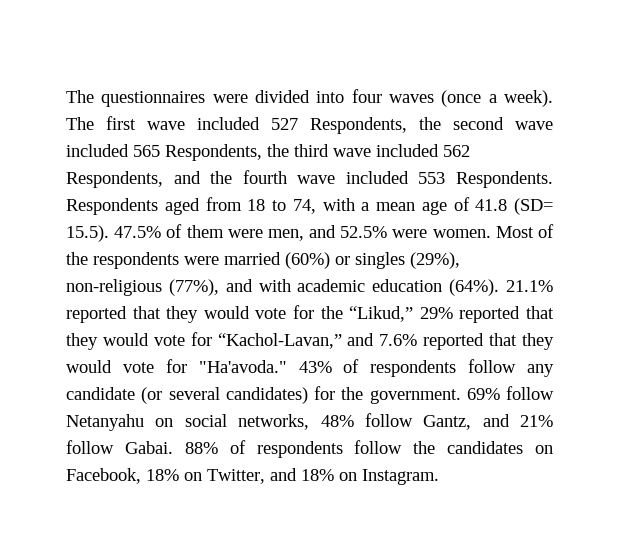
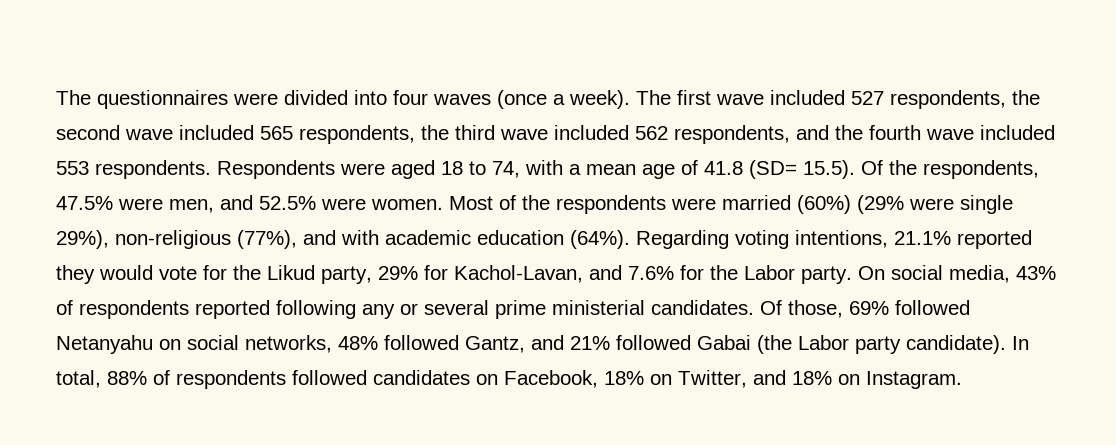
- The first wave included 527 Respondents, the second wave included 565 Respondents, the third wave included 562 Respondents, and the fourth wave included 553 Respondents. Respondents aged from 18 to 74, with a mean age of 41.8 (SD= 15.5). 47.5% of them were men, and 52.5% were women.
+ The first wave included 527 respondents, the second wave included 565 respondents, the third wave included 562 respondents, and the fourth wave included 553 respondents. Respondents were aged 18 to 74, with a mean age of 41.8 (SD= 15.5). Of the respondents, 47.5% were men, and 52.5% were women.
- Most of the respondents were married (60%) or singles (29%), non-religious (77%), and with academic education (64%).
+ Most of the respondents were married (60%) (29% were single 29%), non-religious (77%), and with academic education (64%).
- 21.1% reported that they would vote for the “Likud,” 29% reported that they would vote for “Kachol-Lavan,” and 7.6% reported that they would vote for "Ha'avoda." 43% of respondents follow any candidate (or several candidates) for the government. 69% follow Netanyahu on social networks, 48% follow Gantz, and 21% follow Gabai. 88% of respondents follow the candidates on Facebook, 18% on Twitter, and 18% on Instagram.
+ Regarding voting intentions, 21.1% reported they would vote for the Likud party, 29% for Kachol-Lavan, and 7.6% for the Labor party. On social media, 43% of respondents reported following any or several prime ministerial candidates. Of those, 69% followed Netanyahu on social networks, 48% followed Gantz, and 21% followed Gabai (the Labor party candidate). In total, 88% of respondents followed candidates on Facebook, 18% on Twitter, and 18% on Instagram.

